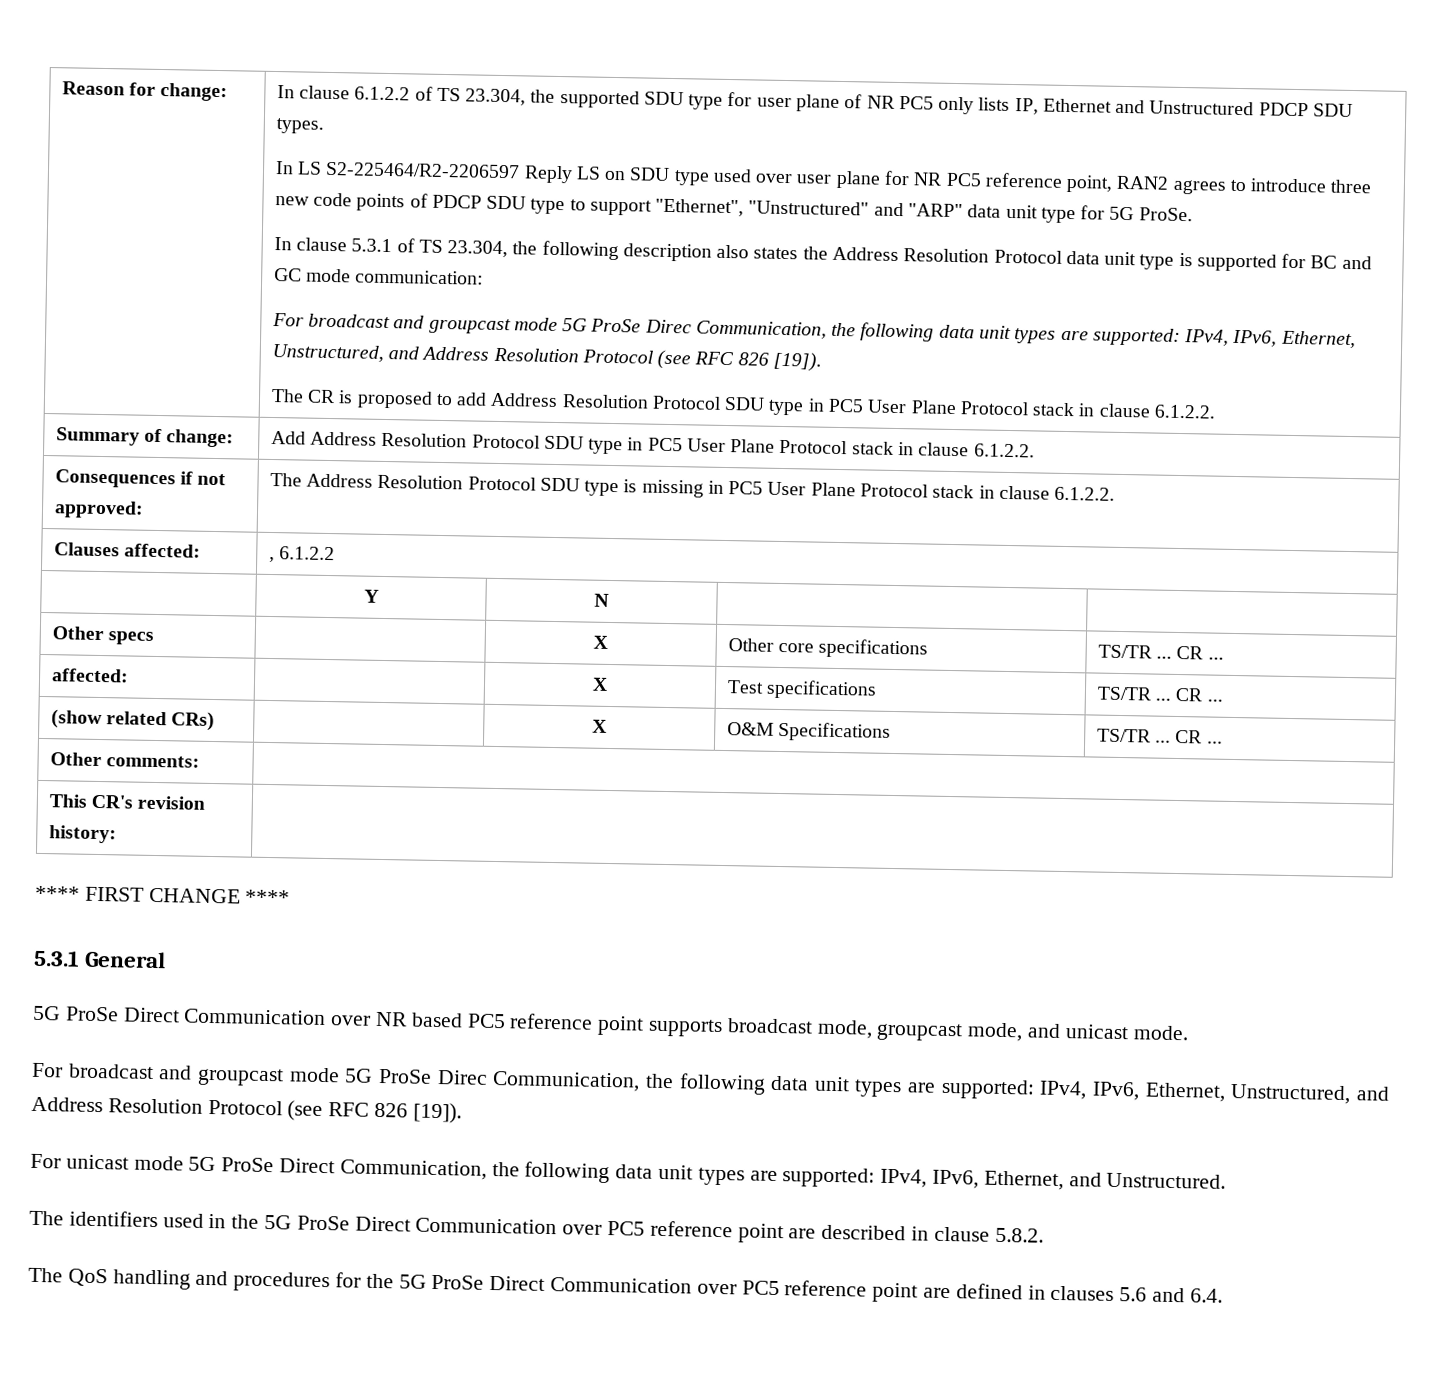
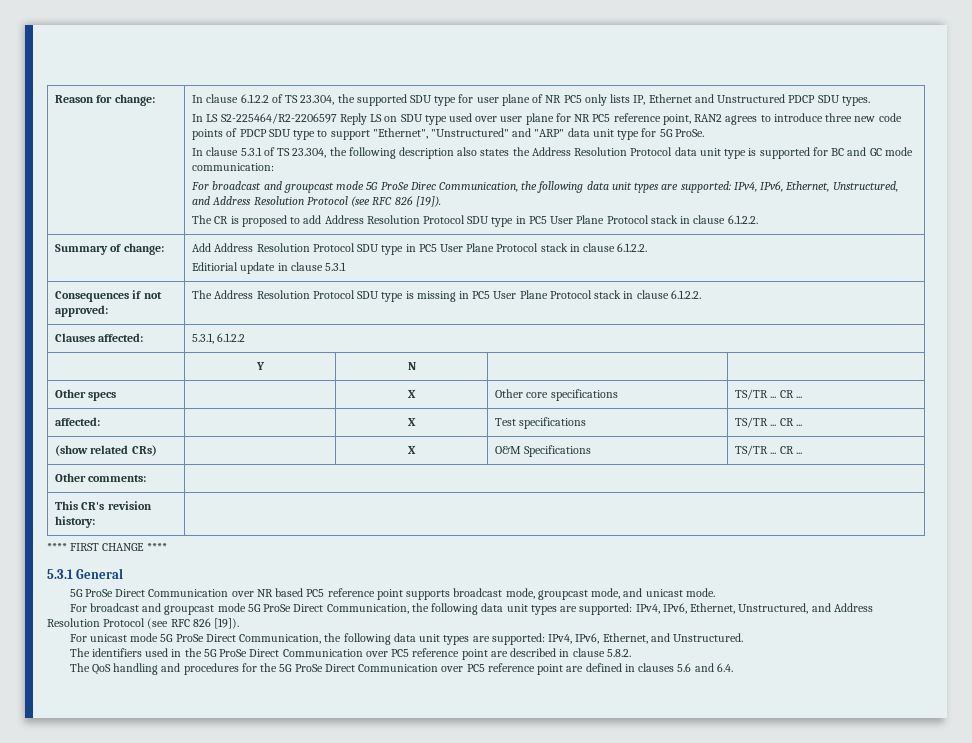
  Summary of change: | Add Address Resolution Protocol SDU type in PC5 User Plane Protocol stack in clause 6.1.2.2.
+ Editiorial update in clause 5.3.1
- Clauses affected: | , 6.1.2.2
+ Clauses affected: | 5.3.1, 6.1.2.2
  5G ProSe Direct Communication over NR based PC5 reference point supports broadcast mode, groupcast mode, and unicast mode.
- For broadcast and groupcast mode 5G ProSe Direc Communication, the following data unit types are supported: IPv4, IPv6, Ethernet, Unstructured, and Address Resolution Protocol (see RFC 826 [19]).
+ For broadcast and groupcast mode 5G ProSe Direct Communication, the following data unit types are supported: IPv4, IPv6, Ethernet, Unstructured, and Address Resolution Protocol (see RFC 826 [19]).

